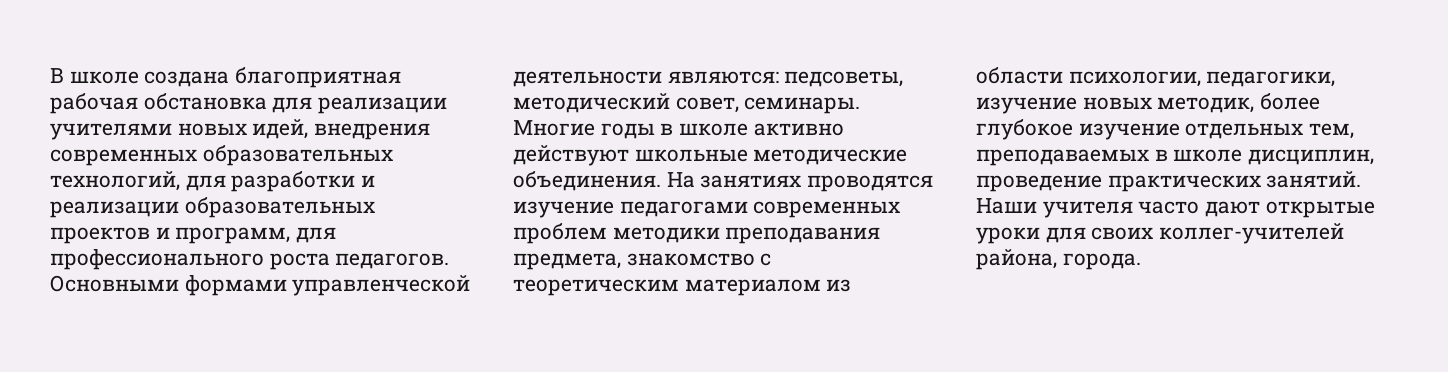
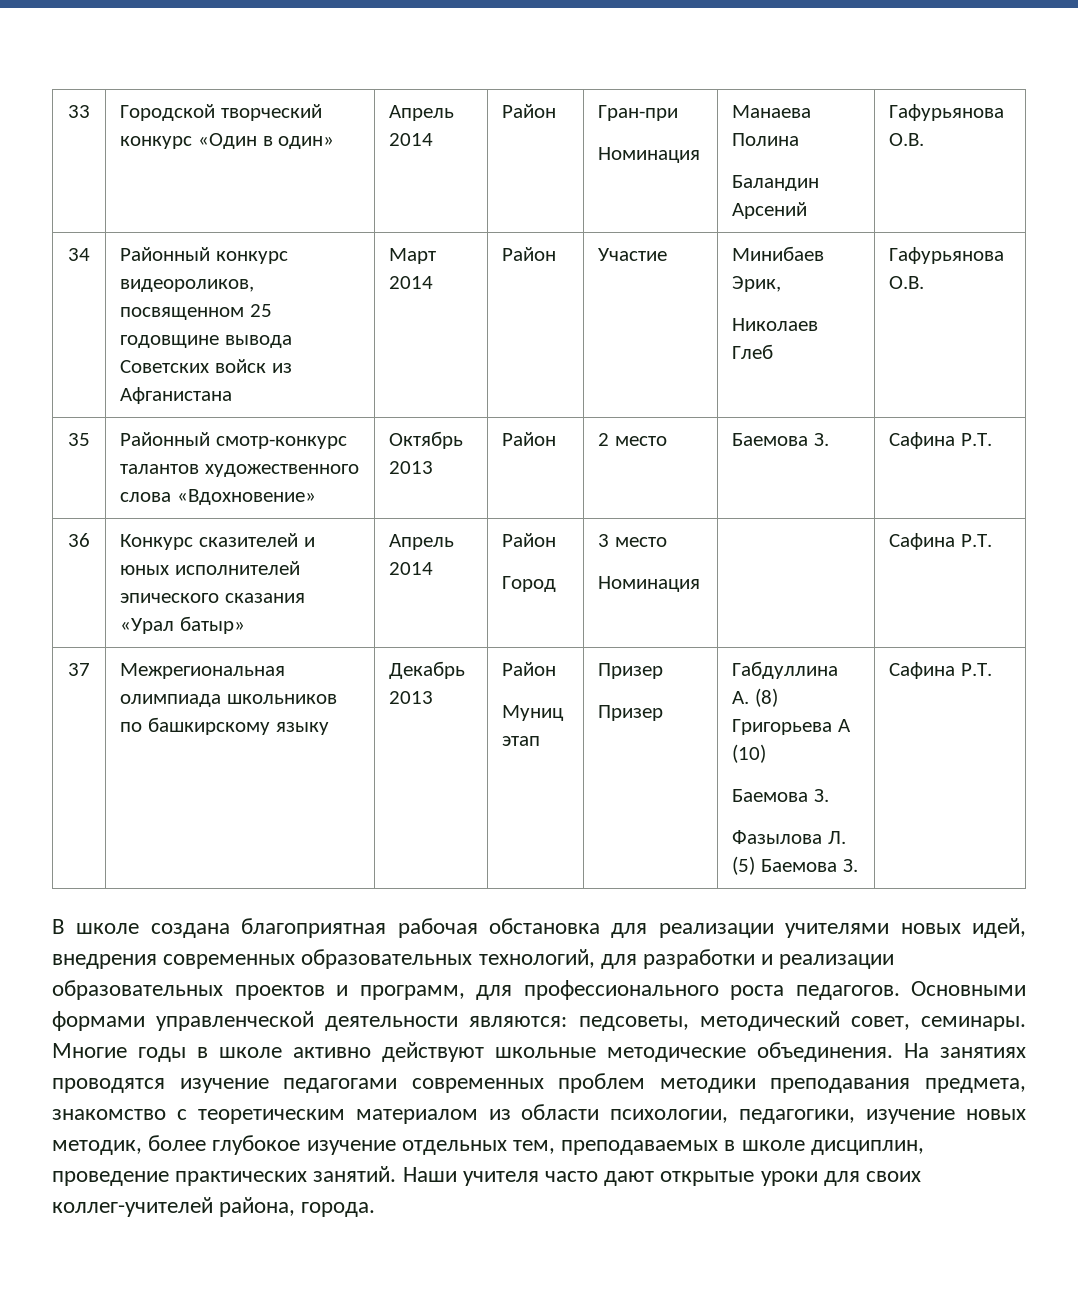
+ 33 | Городской творческий конкурс «Один в один» | Апрель 2014 | Район | Гран-при
+ Номинация | Манаева Полина
+ Баландин Арсений | Гафурьянова О.В.
+ 34 | Районный конкурс видеороликов, посвященном 25 годовщине вывода Советских войск из Афганистана | Март 2014 | Район | Участие | Минибаев Эрик,
+ Николаев Глеб | Гафурьянова О.В.
+ 35 | Районный смотр-конкурс талантов художественного слова «Вдохновение» | Октябрь 2013 | Район | 2 место | Баемова З. | Сафина Р.Т.
+ 36 | Конкурс сказителей и юных исполнителей эпического сказания «Урал батыр» | Апрель 2014 | Район
+ Город | 3 место
+ Номинация | | Сафина Р.Т.
+ 37 | Межрегиональная олимпиада школьников по башкирскому языку | Декабрь 2013 | Район
+ Муниц этап | Призер
+ Призер | Габдуллина А. (8) Григорьева А (10)
+ Баемова З.
+ Фазылова Л. (5) Баемова З. | Сафина Р.Т.

